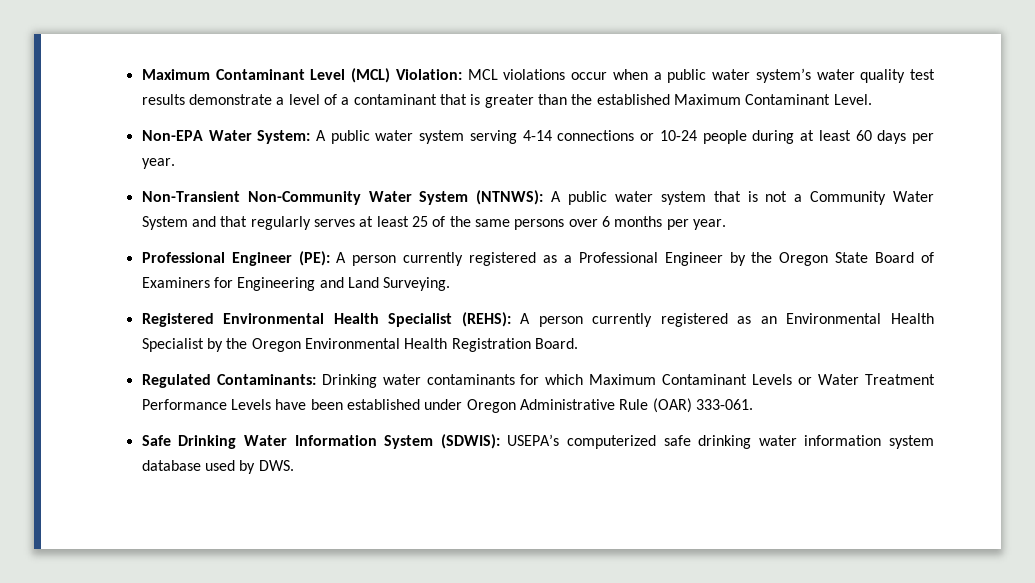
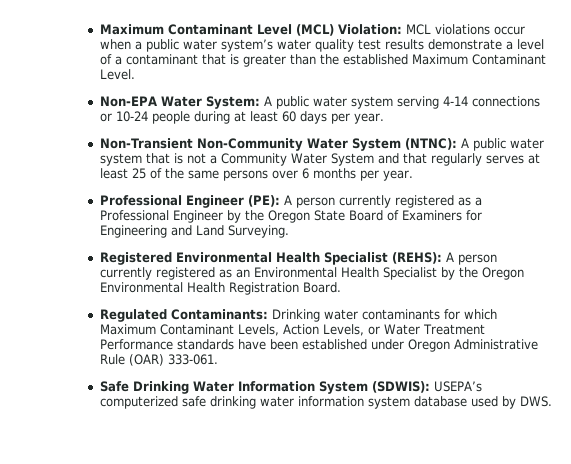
- Non-Transient Non-Community Water System (NTNWS): A public water system that is not a Community Water System and that regularly serves at least 25 of the same persons over 6 months per year.
+ Non-Transient Non-Community Water System (NTNC): A public water system that is not a Community Water System and that regularly serves at least 25 of the same persons over 6 months per year.
- Regulated Contaminants: Drinking water contaminants for which Maximum Contaminant Levels or Water Treatment Performance Levels have been established under Oregon Administrative Rule (OAR) 333-061.
+ Regulated Contaminants: Drinking water contaminants for which Maximum Contaminant Levels, Action Levels, or Water Treatment Performance standards have been established under Oregon Administrative Rule (OAR) 333-061.

